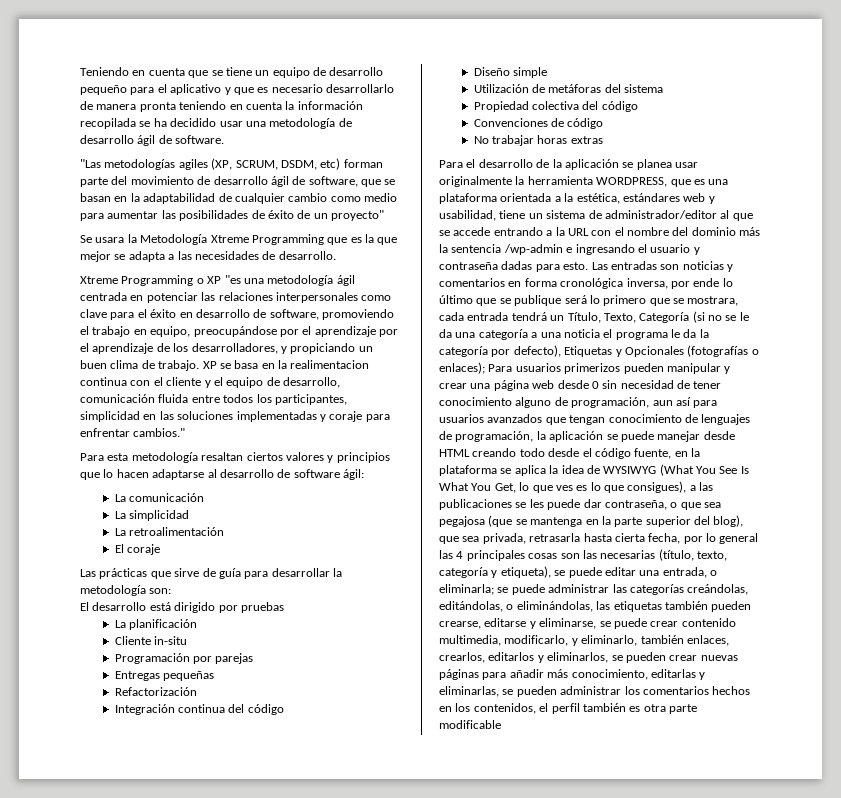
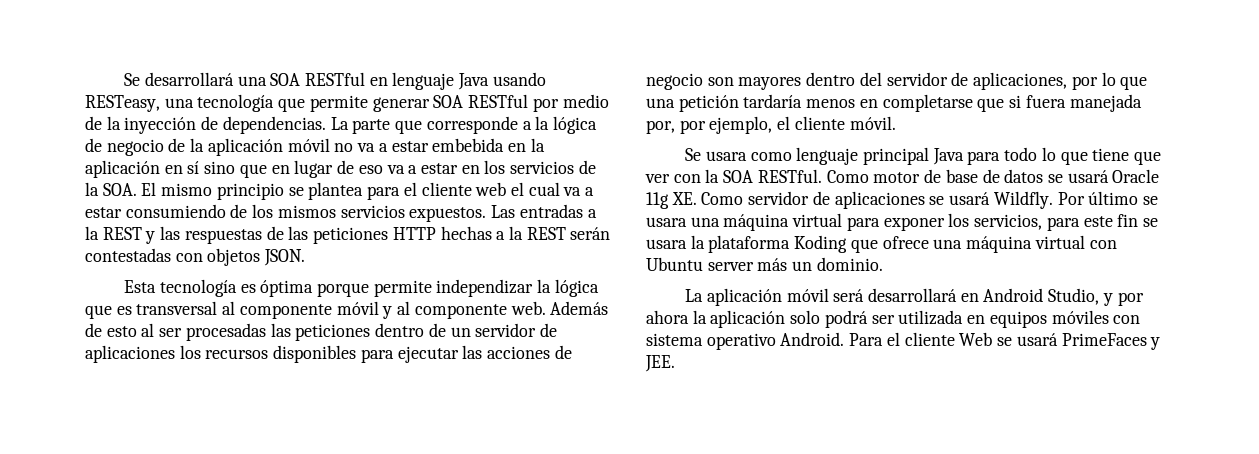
- Teniendo en cuenta que se tiene un equipo de desarrollo pequeño para el aplicativo y que es necesario desarrollarlo de manera pronta teniendo en cuenta la información recopilada se ha decidido usar una metodología de desarrollo ágil de software.
- "Las metodologías agiles (XP, SCRUM, DSDM, etc) forman parte del movimiento de desarrollo ágil de software, que se basan en la adaptabilidad de cualquier cambio como medio para aumentar las posibilidades de éxito de un proyecto"
- Se usara la Metodología Xtreme Programming que es la que mejor se adapta a las necesidades de desarrollo.
- Xtreme Programming o XP "es una metodología ágil centrada en potenciar las relaciones interpersonales como clave para el éxito en desarrollo de software, promoviendo el trabajo en equipo, preocupándose por el aprendizaje por el aprendizaje de los desarrolladores, y propiciando un buen clima de trabajo. XP se basa en la realimentacion continua con el cliente y el equipo de desarrollo, comunicación fluida entre todos los participantes, simplicidad en las soluciones implementadas y coraje para enfrentar cambios."
- Para esta metodología resaltan ciertos valores y principios que lo hacen adaptarse al desarrollo de software ágil:
- La comunicación
- La simplicidad
- La retroalimentación
- El coraje
- Las prácticas que sirve de guía para desarrollar la metodología son:
- El desarrollo está dirigido por pruebas
- La planificación
- Cliente in-situ
- Programación por parejas
- Entregas pequeñas
- Refactorización
- Integración continua del código
- Diseño simple
- Utilización de metáforas del sistema
- Propiedad colectiva del código
- Convenciones de código
- No trabajar horas extras
- Para el desarrollo de la aplicación se planea usar originalmente la herramienta WORDPRESS, que es una plataforma orientada a la estética, estándares web y usabilidad, tiene un sistema de administrador/editor al que se accede entrando a la URL con el nombre del dominio más la sentencia /wp-admin e ingresando el usuario y contraseña dadas para esto. Las entradas son noticias y comentarios en forma cronológica inversa, por ende lo último que se publique será lo primero que se mostrara, cada entrada tendrá un Título, Texto, Categoría (si no se le da una categoría a una noticia el programa le da la categoría por defecto), Etiquetas y Opcionales (fotografías o enlaces); Para usuarios primerizos pueden manipular y crear una página web desde 0 sin necesidad de tener conocimiento alguno de programación, aun así para usuarios avanzados que tengan conocimiento de lenguajes de programación, la aplicación se puede manejar desde HTML creando todo desde el código fuente, en la plataforma se aplica la idea de WYSIWYG (What You See Is What You Get, lo que ves es lo que consigues), a las publicaciones se les puede dar contraseña, o que sea pegajosa (que se mantenga en la parte superior del blog), que sea privada, retrasarla hasta cierta fecha, por lo general las 4 principales cosas son las necesarias (título, texto, categoría y etiqueta), se puede editar una entrada, o eliminarla; se puede administrar las categorías creándolas, editándolas, o eliminándolas, las etiquetas también pueden crearse, editarse y eliminarse, se puede crear contenido multimedia, modificarlo, y eliminarlo, también enlaces, crearlos, editarlos y eliminarlos, se pueden crear nuevas páginas para añadir más conocimiento, editarlas y eliminarlas, se pueden administrar los comentarios hechos en los contenidos, el perfil también es otra parte modificable
+ Se desarrollará una SOA RESTful en lenguaje Java usando RESTeasy, una tecnología que permite generar SOA RESTful por medio de la inyección de dependencias. La parte que corresponde a la lógica de negocio de la aplicación móvil no va a estar embebida en la aplicación en sí sino que en lugar de eso va a estar en los servicios de la SOA. El mismo principio se plantea para el cliente web el cual va a estar consumiendo de los mismos servicios expuestos. Las entradas a la REST y las respuestas de las peticiones HTTP hechas a la REST serán contestadas con objetos JSON.
+ Esta tecnología es óptima porque permite independizar la lógica que es transversal al componente móvil y al componente web. Además de esto al ser procesadas las peticiones dentro de un servidor de aplicaciones los recursos disponibles para ejecutar las acciones de negocio son mayores dentro del servidor de aplicaciones, por lo que una petición tardaría menos en completarse que si fuera manejada por, por ejemplo, el cliente móvil.
+ Se usara como lenguaje principal Java para todo lo que tiene que ver con la SOA RESTful. Como motor de base de datos se usará Oracle 11g XE. Como servidor de aplicaciones se usará Wildfly. Por último se usara una máquina virtual para exponer los servicios, para este fin se usara la plataforma Koding que ofrece una máquina virtual con Ubuntu server más un dominio.
+ La aplicación móvil será desarrollará en Android Studio, y por ahora la aplicación solo podrá ser utilizada en equipos móviles con sistema operativo Android. Para el cliente Web se usará PrimeFaces y JEE.

